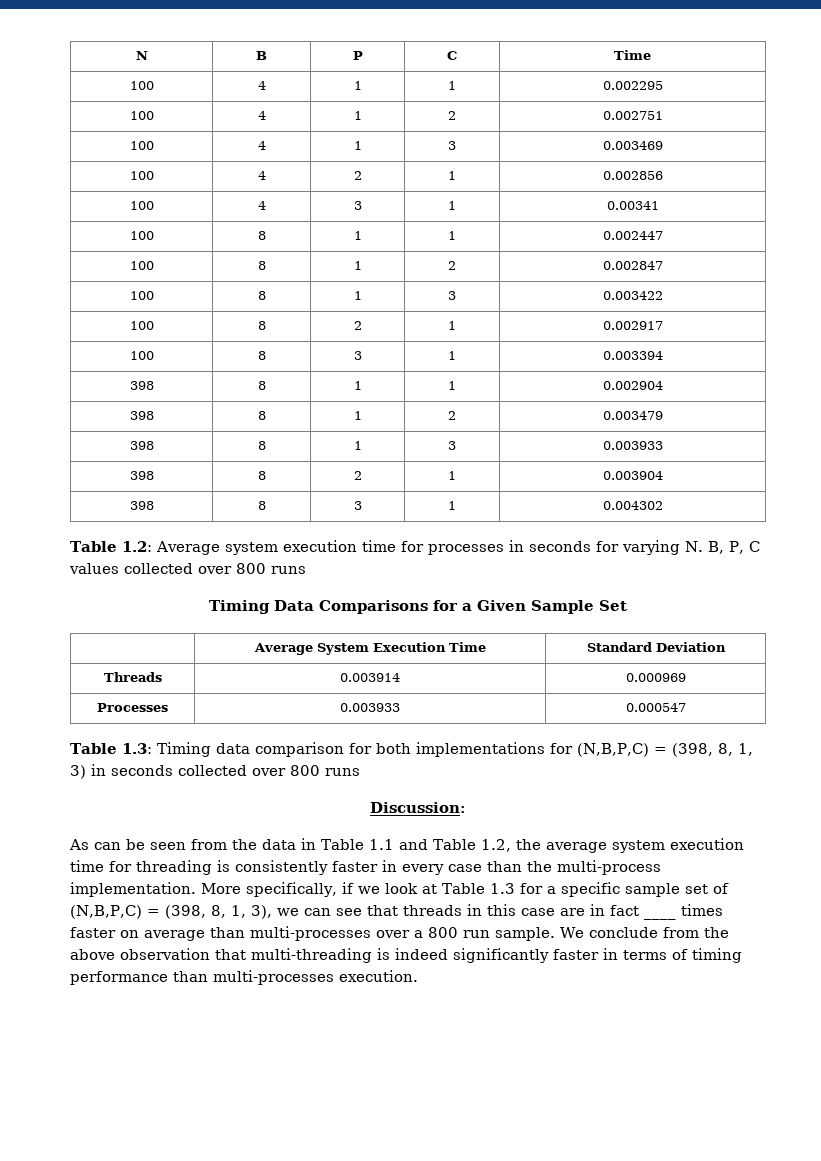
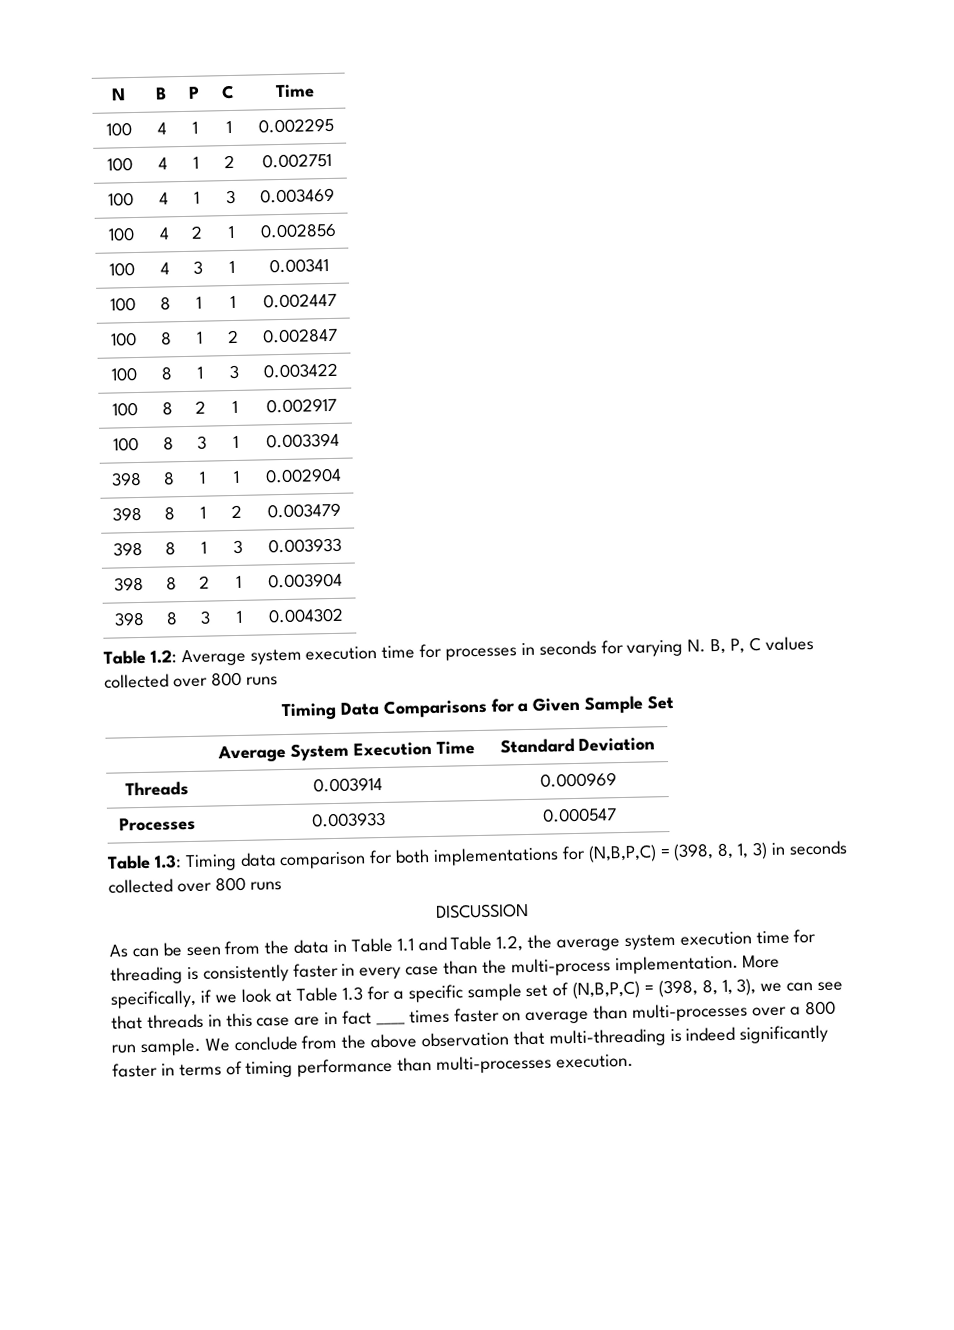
- Discussion:
+ DISCUSSION

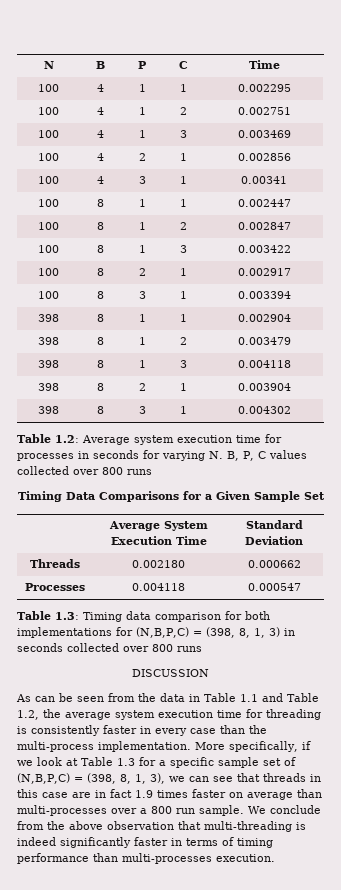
- 398 | 8 | 1 | 3 | 0.003933
+ 398 | 8 | 1 | 3 | 0.004118
- Threads | 0.003914 | 0.000969
+ Threads | 0.002180 | 0.000662
- Processes | 0.003933 | 0.000547
+ Processes | 0.004118 | 0.000547
- More specifically, if we look at Table 1.3 for a specific sample set of (N,B,P,C) = (398, 8, 1, 3), we can see that threads in this case are in fact ____ times faster on average than multi-processes over a 800 run sample.
+ More specifically, if we look at Table 1.3 for a specific sample set of (N,B,P,C) = (398, 8, 1, 3), we can see that threads in this case are in fact 1.9 times faster on average than multi-processes over a 800 run sample.

